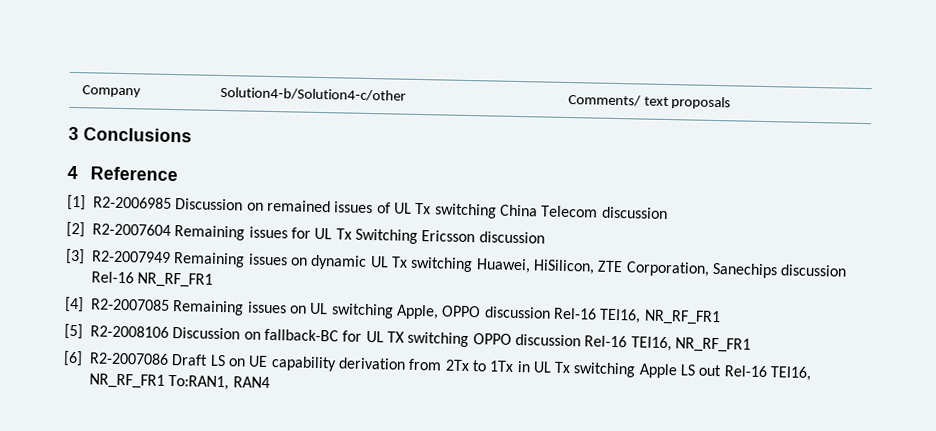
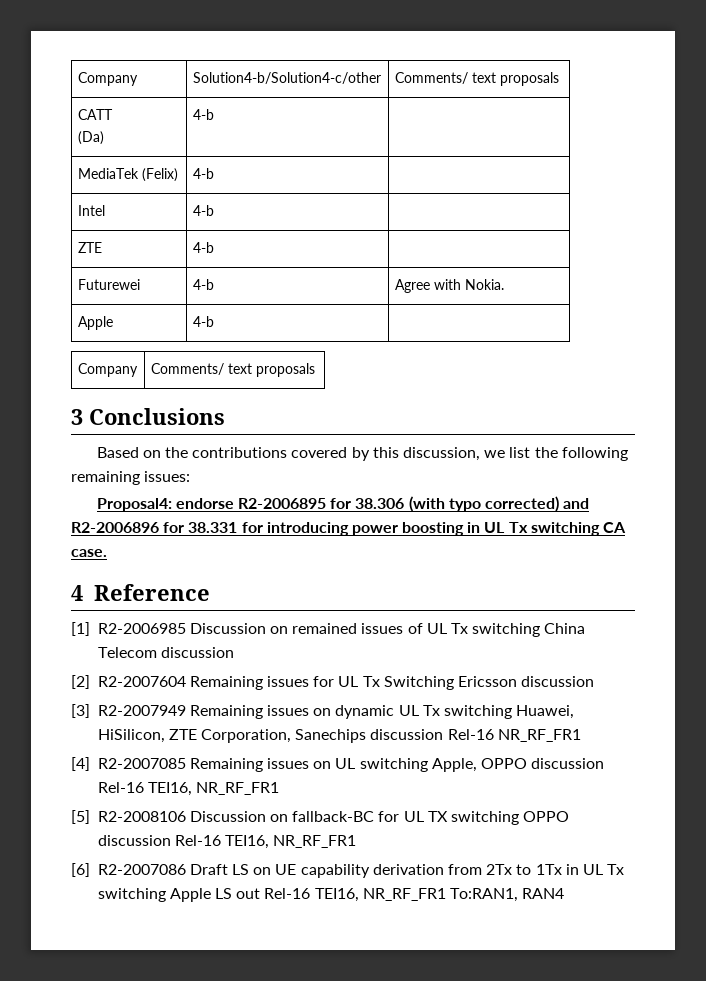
+ CATT
+ (Da) | 4-b |
+ MediaTek (Felix) | 4-b |
+ Intel | 4-b |
+ ZTE | 4-b |
+ Futurewei | 4-b | Agree with Nokia.
+ Apple | 4-b |
+ Company | Comments/ text proposals
  3 Conclusions
+ Based on the contributions covered by this discussion, we list the following remaining issues:
+ Proposal4: endorse R2-2006895 for 38.306 (with typo corrected) and R2-2006896 for 38.331 for introducing power boosting in UL Tx switching CA case.

